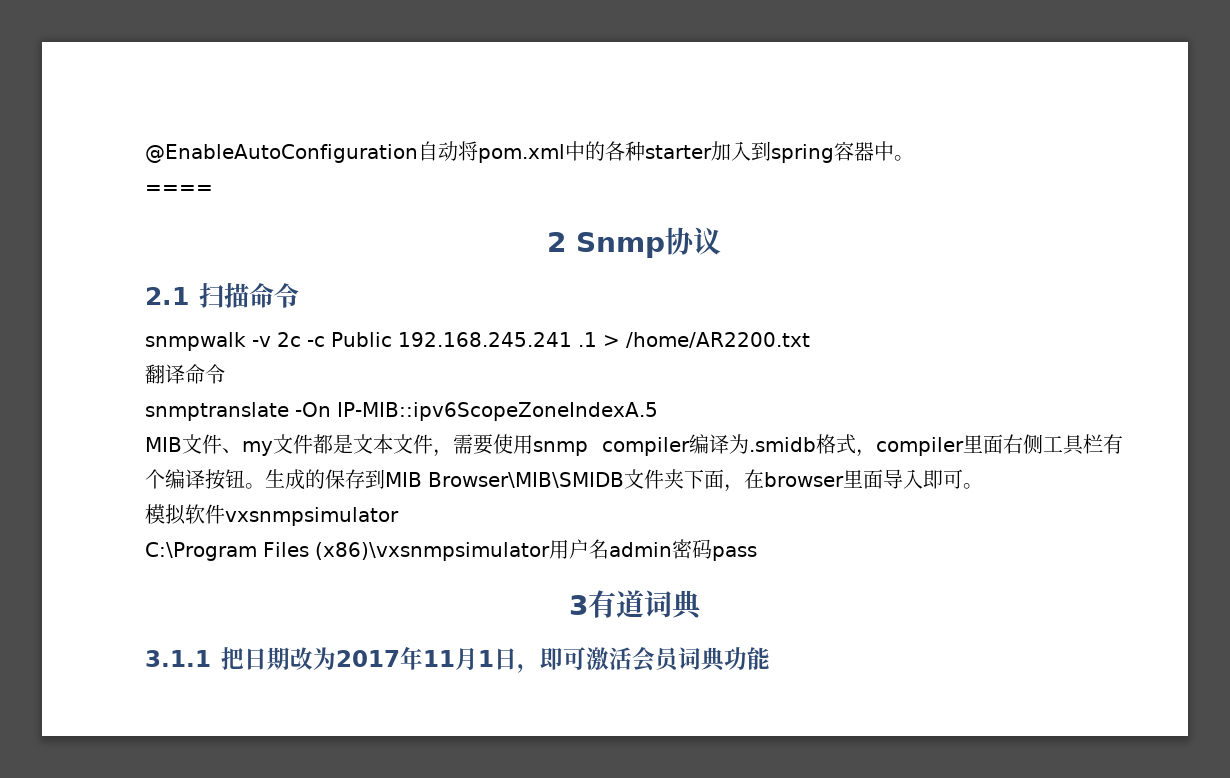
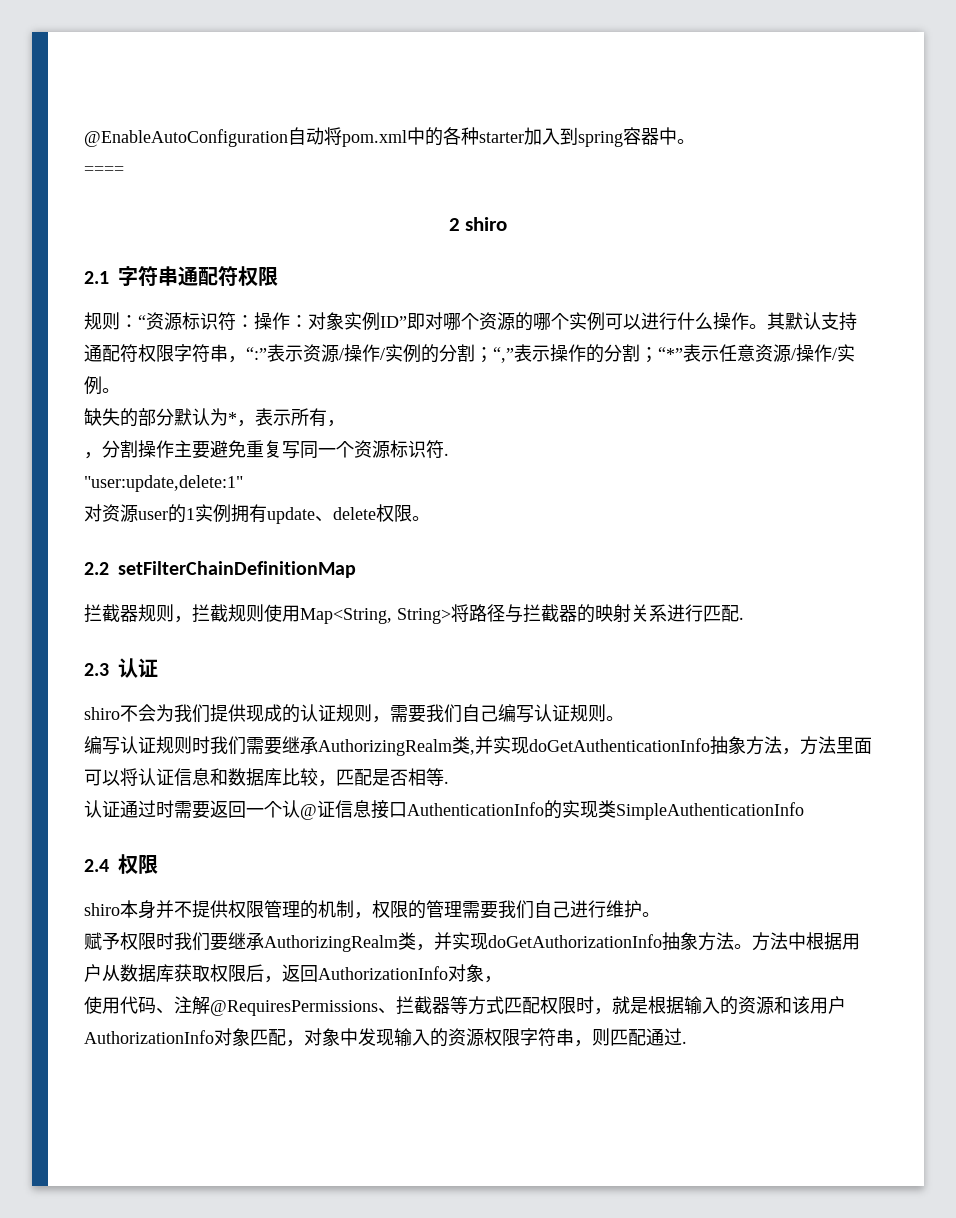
- 2 Snmp协议
+ 2 shiro
- 2.1扫描命令
- snmpwalk -v 2c -c Public 192.168.245.241 .1 > /home/AR2200.txt
- 翻译命令
- snmptranslate -On IP-MIB::ipv6ScopeZoneIndexA.5
- MIB文件、my文件都是文本文件，需要使用snmp compiler编译为.smidb格式，compiler里面右侧工具栏有个编译按钮。生成的保存到MIB Browser\MIB\SMIDB文件夹下面，在browser里面导入即可。
- 模拟软件vxsnmpsimulator
- C:\Program Files (x86)\vxsnmpsimulator用户名admin密码pass
- 3有道词典
- 3.1.1把日期改为2017年11月1日，即可激活会员词典功能
+ 2.1字符串通配符权限
+ 规则：“资源标识符：操作：对象实例ID”即对哪个资源的哪个实例可以进行什么操作。其默认支持通配符权限字符串，“:”表示资源/操作/实例的分割；“,”表示操作的分割；“*”表示任意资源/操作/实例。
+ 缺失的部分默认为*，表示所有，
+ ，分割操作主要避免重复写同一个资源标识符.
+ "user:update,delete:1"
+ 对资源user的1实例拥有update、delete权限。
+ 2.2 setFilterChainDefinitionMap
+ 拦截器规则，拦截规则使用Map<String, String>将路径与拦截器的映射关系进行匹配.
+ 2.3认证
+ shiro不会为我们提供现成的认证规则，需要我们自己编写认证规则。
+ 编写认证规则时我们需要继承AuthorizingRealm类,并实现doGetAuthenticationInfo抽象方法，方法里面可以将认证信息和数据库比较，匹配是否相等.
+ 认证通过时需要返回一个认@证信息接口AuthenticationInfo的实现类SimpleAuthenticationInfo
+ 2.4权限
+ shiro本身并不提供权限管理的机制，权限的管理需要我们自己进行维护。
+ 赋予权限时我们要继承AuthorizingRealm类，并实现doGetAuthorizationInfo抽象方法。方法中根据用户从数据库获取权限后，返回AuthorizationInfo对象，
+ 使用代码、注解@RequiresPermissions、拦截器等方式匹配权限时，就是根据输入的资源和该用户AuthorizationInfo对象匹配，对象中发现输入的资源权限字符串，则匹配通过.

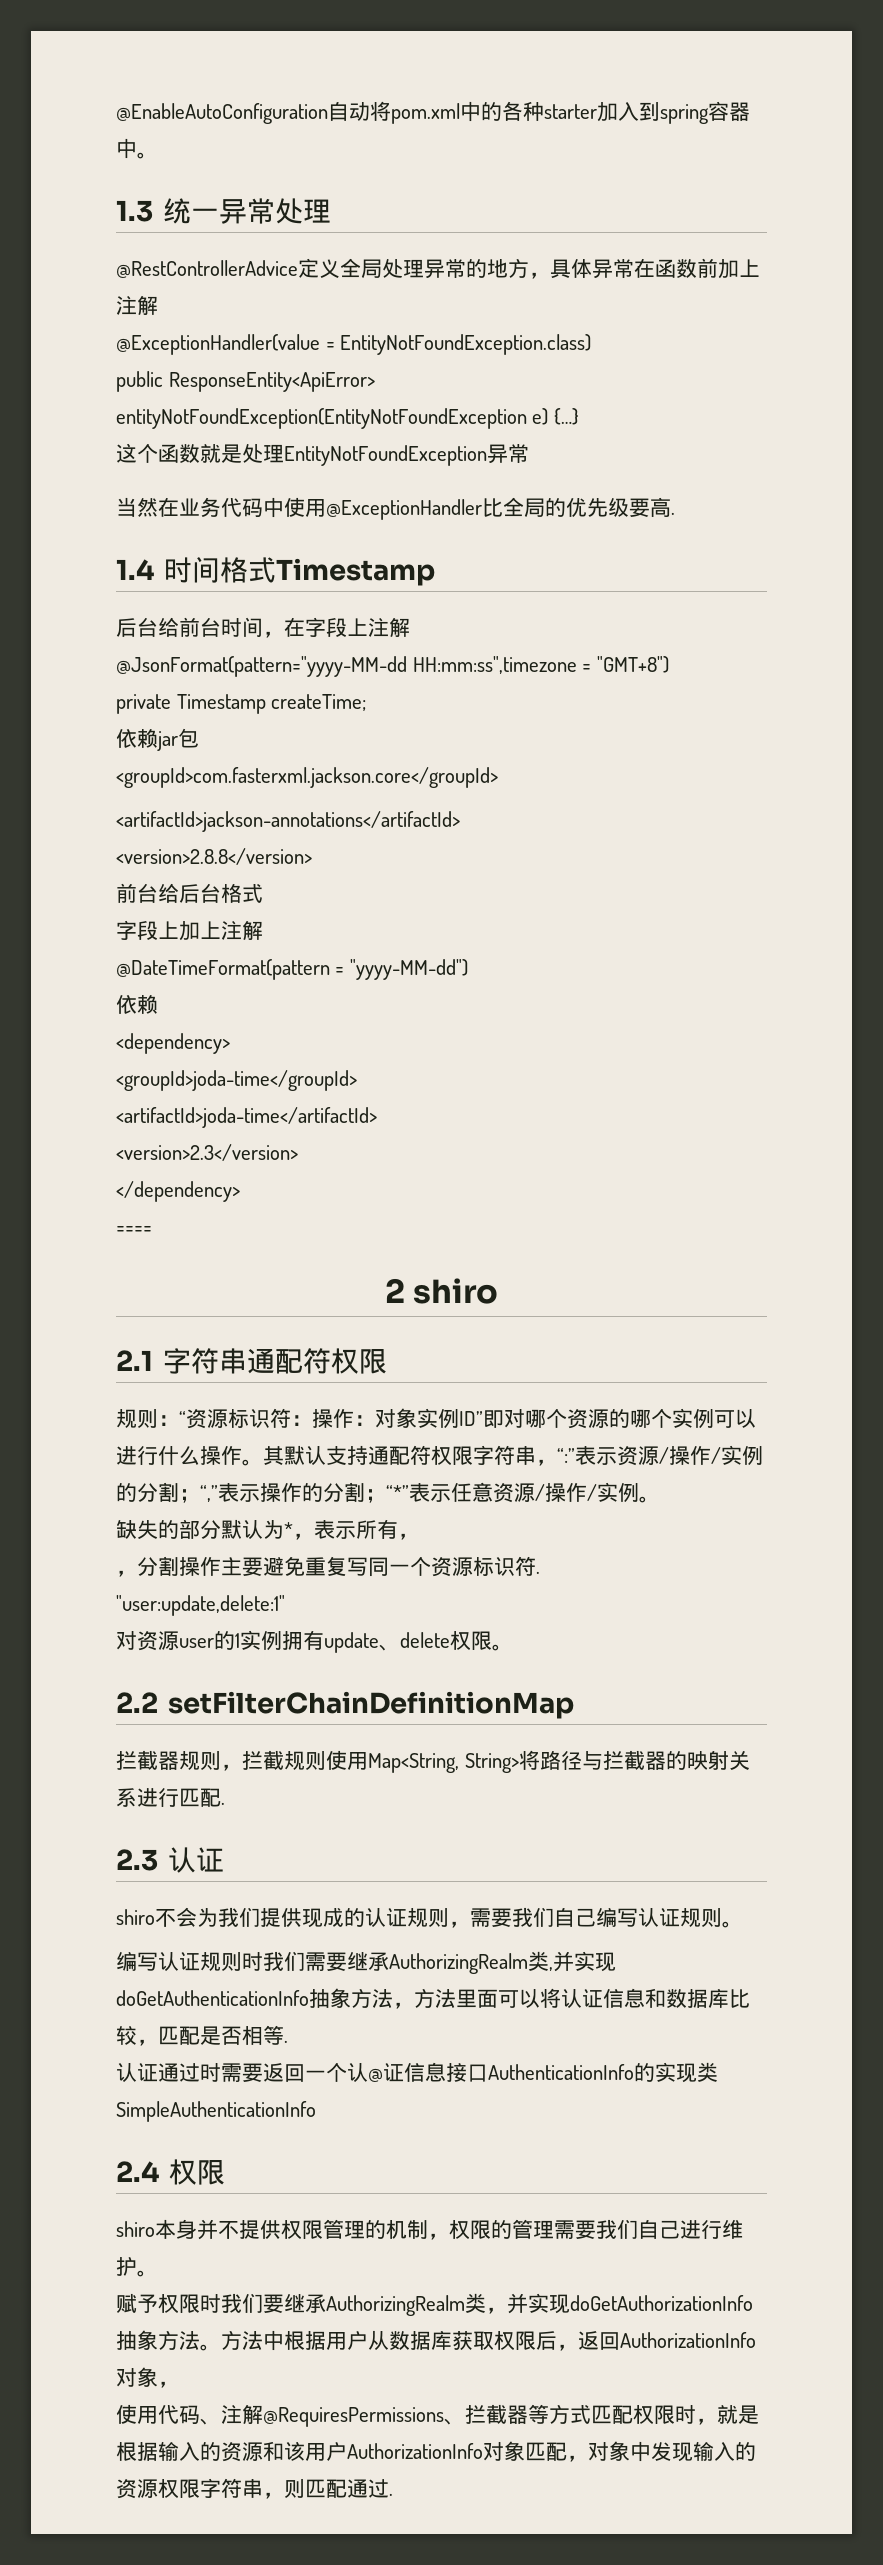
+ 1.3统一异常处理
+ @RestControllerAdvice定义全局处理异常的地方，具体异常在函数前加上注解
+ @ExceptionHandler(value = EntityNotFoundException.class)
+ public ResponseEntity<ApiError> entityNotFoundException(EntityNotFoundException e) {…}
+ 这个函数就是处理EntityNotFoundException异常
+ 当然在业务代码中使用@ExceptionHandler比全局的优先级要高.
+ 1.4时间格式Timestamp
+ 后台给前台时间，在字段上注解
+ @JsonFormat(pattern="yyyy-MM-dd HH:mm:ss",timezone = "GMT+8")
+ private Timestamp createTime;
+ 依赖jar包
+ <groupId>com.fasterxml.jackson.core</groupId>
+ <artifactId>jackson-annotations</artifactId>
+ <version>2.8.8</version>
+ 前台给后台格式
+ 字段上加上注解
+ @DateTimeFormat(pattern = "yyyy-MM-dd")
+ 依赖
+ <dependency>
+ <groupId>joda-time</groupId>
+ <artifactId>joda-time</artifactId>
+ <version>2.3</version>
+ </dependency>

